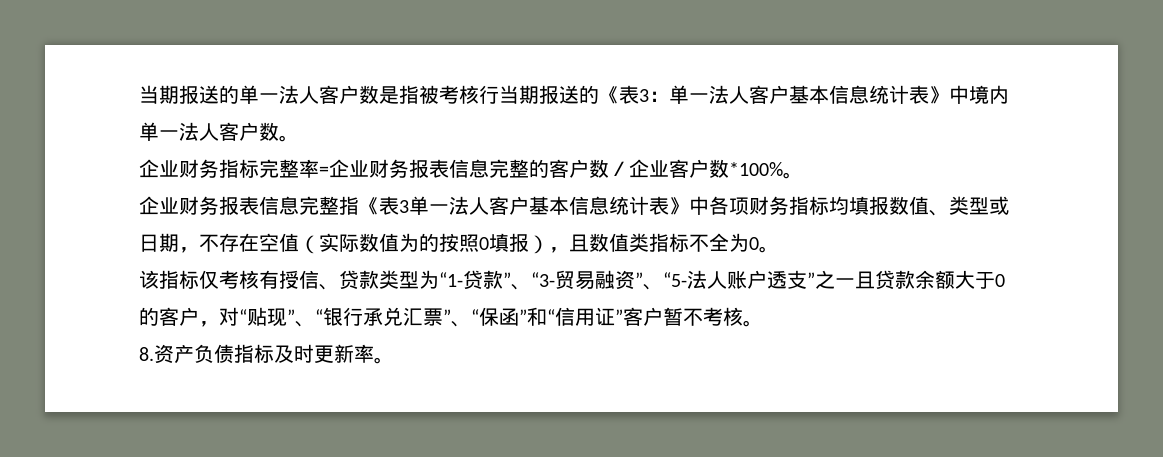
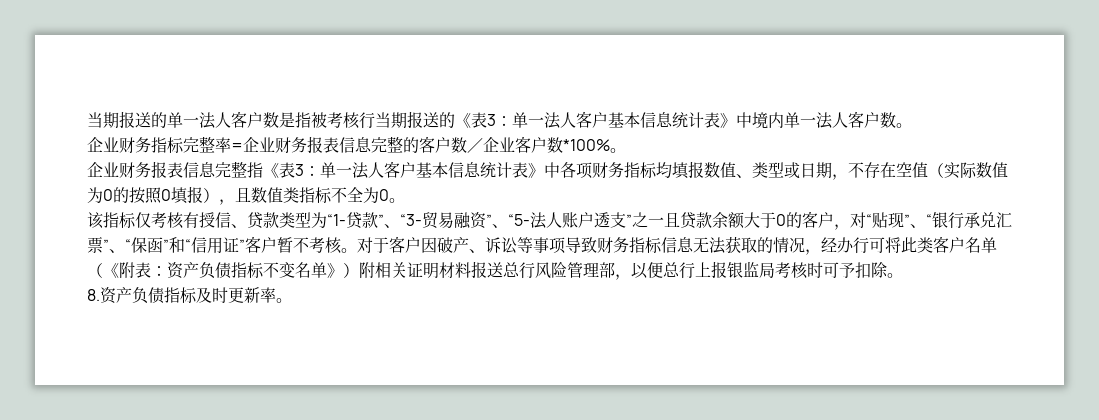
- 企业财务报表信息完整指《表3单一法人客户基本信息统计表》中各项财务指标均填报数值、类型或日期，不存在空值（实际数值为的按照0填报），且数值类指标不全为0。
+ 企业财务报表信息完整指《表3：单一法人客户基本信息统计表》中各项财务指标均填报数值、类型或日期，不存在空值（实际数值为0的按照0填报），且数值类指标不全为0。
+ 对于客户因破产、诉讼等事项导致财务指标信息无法获取的情况，经办行可将此类客户名单（《附表：资产负债指标不变名单》）附相关证明材料报送总行风险管理部，以便总行上报银监局考核时可予扣除。

